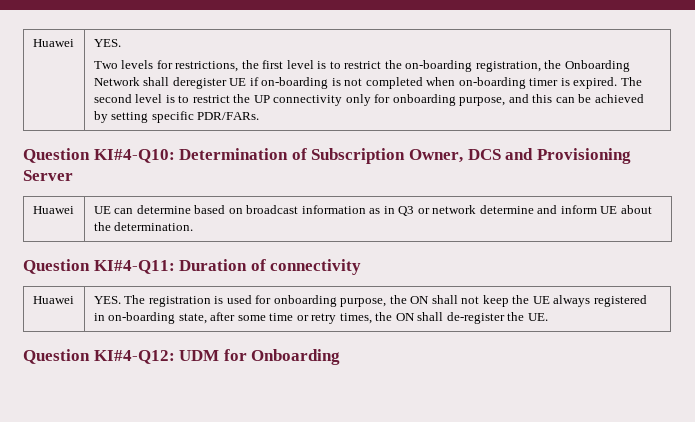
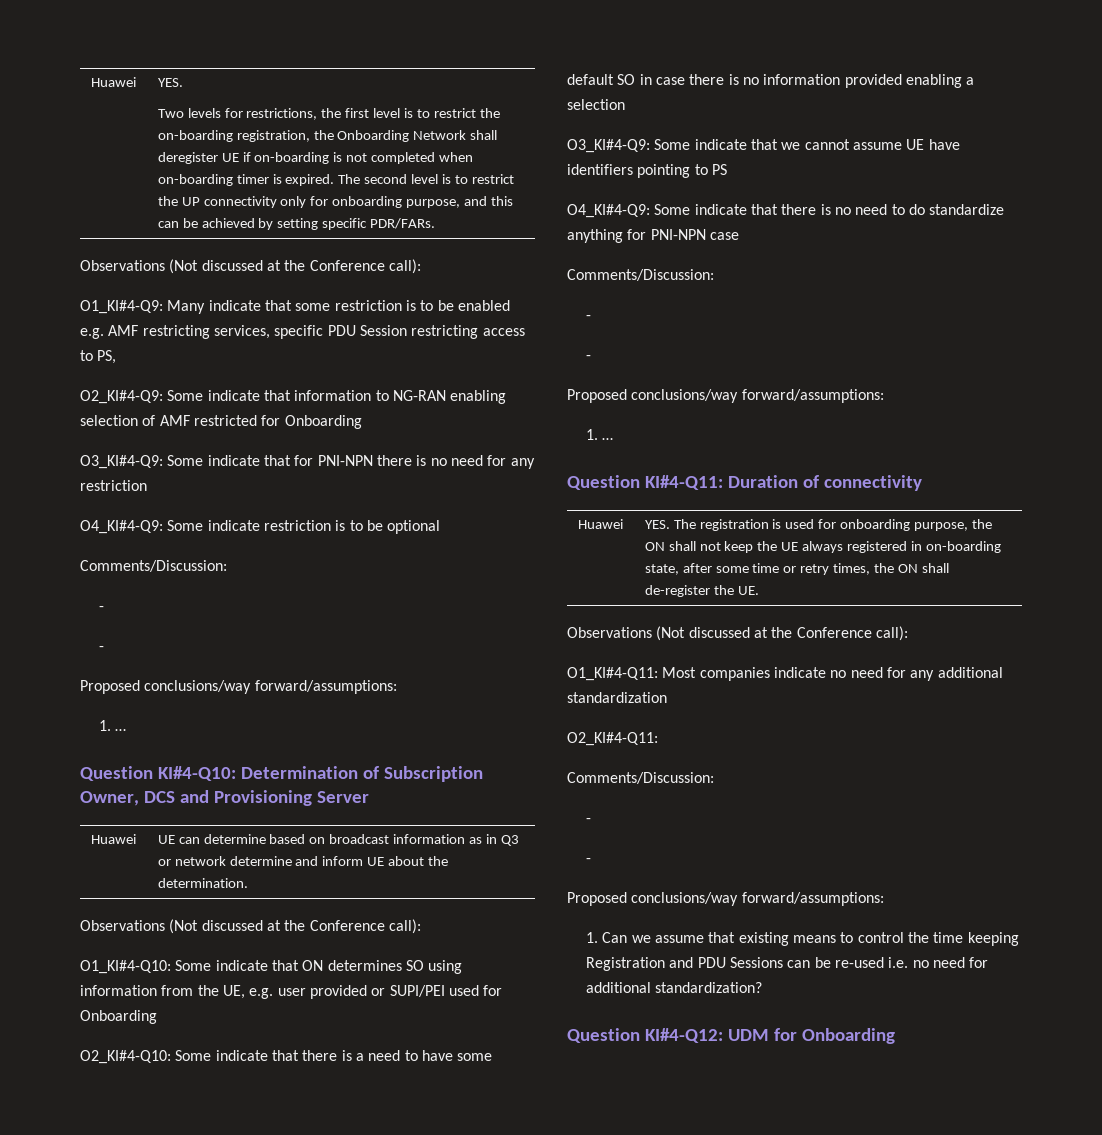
  The second level is to restrict the UP connectivity only for onboarding purpose, and this can be achieved by setting specific PDR/FARs.
+ Observations (Not discussed at the Conference call):
+ O1_KI#4-Q9: Many indicate that some restriction is to be enabled e.g. AMF restricting services, specific PDU Session restricting access to PS,
+ O2_KI#4-Q9: Some indicate that information to NG-RAN enabling selection of AMF restricted for Onboarding
+ O3_KI#4-Q9: Some indicate that for PNI-NPN there is no need for any restriction
+ O4_KI#4-Q9: Some indicate restriction is to be optional
+ Comments/Discussion:
+ -
+ -
+ Proposed conclusions/way forward/assumptions:
+ 1. …
  Huawei | UE can determine based on broadcast information as in Q3 or network determine and inform UE about the determination.
+ Observations (Not discussed at the Conference call):
+ O1_KI#4-Q10: Some indicate that ON determines SO using information from the UE, e.g. user provided or SUPI/PEI used for Onboarding
+ O2_KI#4-Q10: Some indicate that there is a need to have some default SO in case there is no information provided enabling a selection
+ O3_KI#4-Q9: Some indicate that we cannot assume UE have identifiers pointing to PS
+ O4_KI#4-Q9: Some indicate that there is no need to do standardize anything for PNI-NPN case
+ Comments/Discussion:
+ -
+ -
+ Proposed conclusions/way forward/assumptions:
+ 1. …
  Huawei | YES. The registration is used for onboarding purpose, the ON shall not keep the UE always registered in on-boarding state, after some time or retry times, the ON shall de-register the UE.
+ Observations (Not discussed at the Conference call):
+ O1_KI#4-Q11: Most companies indicate no need for any additional standardization
+ O2_KI#4-Q11:
+ Comments/Discussion:
+ -
+ -
+ Proposed conclusions/way forward/assumptions:
+ 1. Can we assume that existing means to control the time keeping Registration and PDU Sessions can be re-used i.e. no need for additional standardization?

